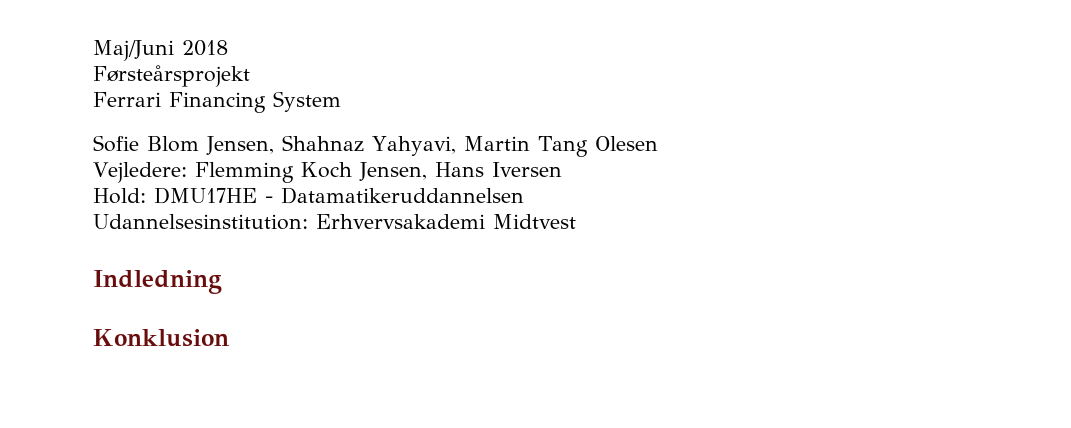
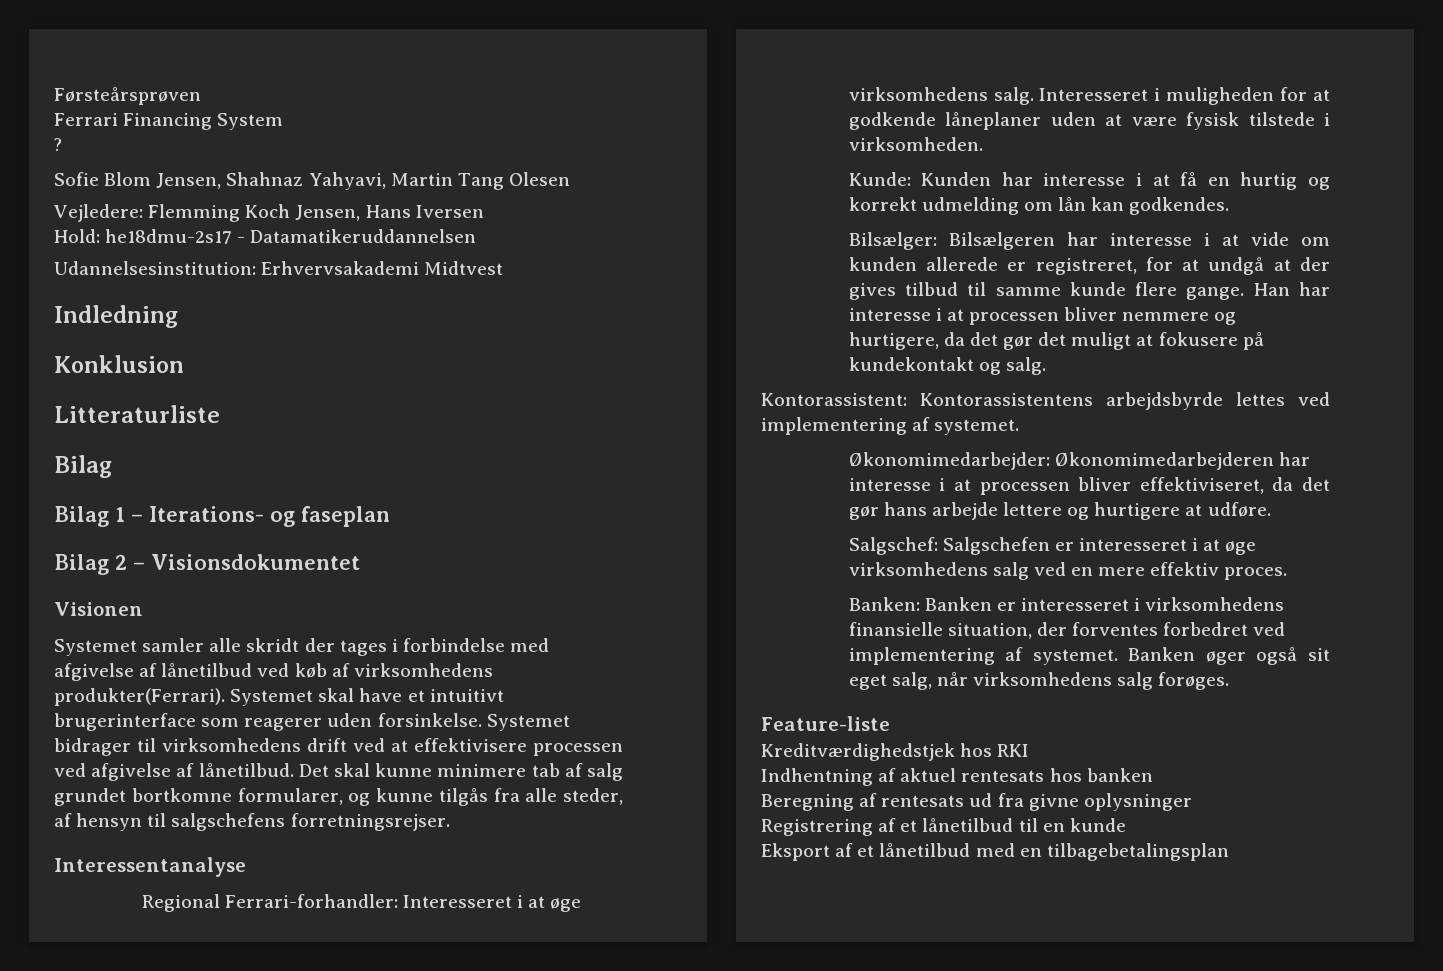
- Maj/Juni 2018
- Førsteårsprojekt
+ Førsteårsprøven
+ ?
- Hold: DMU17HE - Datamatikeruddannelsen
+ Hold: he18dmu-2s17 - Datamatikeruddannelsen
+ Litteraturliste
+ Bilag
+ Bilag 1 – Iterations- og faseplan
+ Bilag 2 – Visionsdokumentet
+ Visionen
+ Systemet samler alle skridt der tages i forbindelse med afgivelse af lånetilbud ved køb af virksomhedens produkter(Ferrari). Systemet skal have et intuitivt brugerinterface som reagerer uden forsinkelse. Systemet bidrager til virksomhedens drift ved at effektivisere processen ved afgivelse af lånetilbud. Det skal kunne minimere tab af salg grundet bortkomne formularer, og kunne tilgås fra alle steder, af hensyn til salgschefens forretningsrejser.
+ Interessentanalyse
+ Regional Ferrari-forhandler: Interesseret i at øge virksomhedens salg. Interesseret i muligheden for at godkende låneplaner uden at være fysisk tilstede i virksomheden.
+ Kunde: Kunden har interesse i at få en hurtig og korrekt udmelding om lån kan godkendes.
+ Bilsælger: Bilsælgeren har interesse i at vide om kunden allerede er registreret, for at undgå at der gives tilbud til samme kunde flere gange. Han har interesse i at processen bliver nemmere og hurtigere, da det gør det muligt at fokusere på kundekontakt og salg.
+ Kontorassistent: Kontorassistentens arbejdsbyrde lettes ved implementering af systemet.
+ Økonomimedarbejder: Økonomimedarbejderen har interesse i at processen bliver effektiviseret, da det gør hans arbejde lettere og hurtigere at udføre.
+ Salgschef: Salgschefen er interesseret i at øge virksomhedens salg ved en mere effektiv proces.
+ Banken: Banken er interesseret i virksomhedens finansielle situation, der forventes forbedret ved implementering af systemet. Banken øger også sit eget salg, når virksomhedens salg forøges.
+ Feature-liste
+ Kreditværdighedstjek hos RKI
+ Indhentning af aktuel rentesats hos banken
+ Beregning af rentesats ud fra givne oplysninger
+ Registrering af et lånetilbud til en kunde
+ Eksport af et lånetilbud med en tilbagebetalingsplan

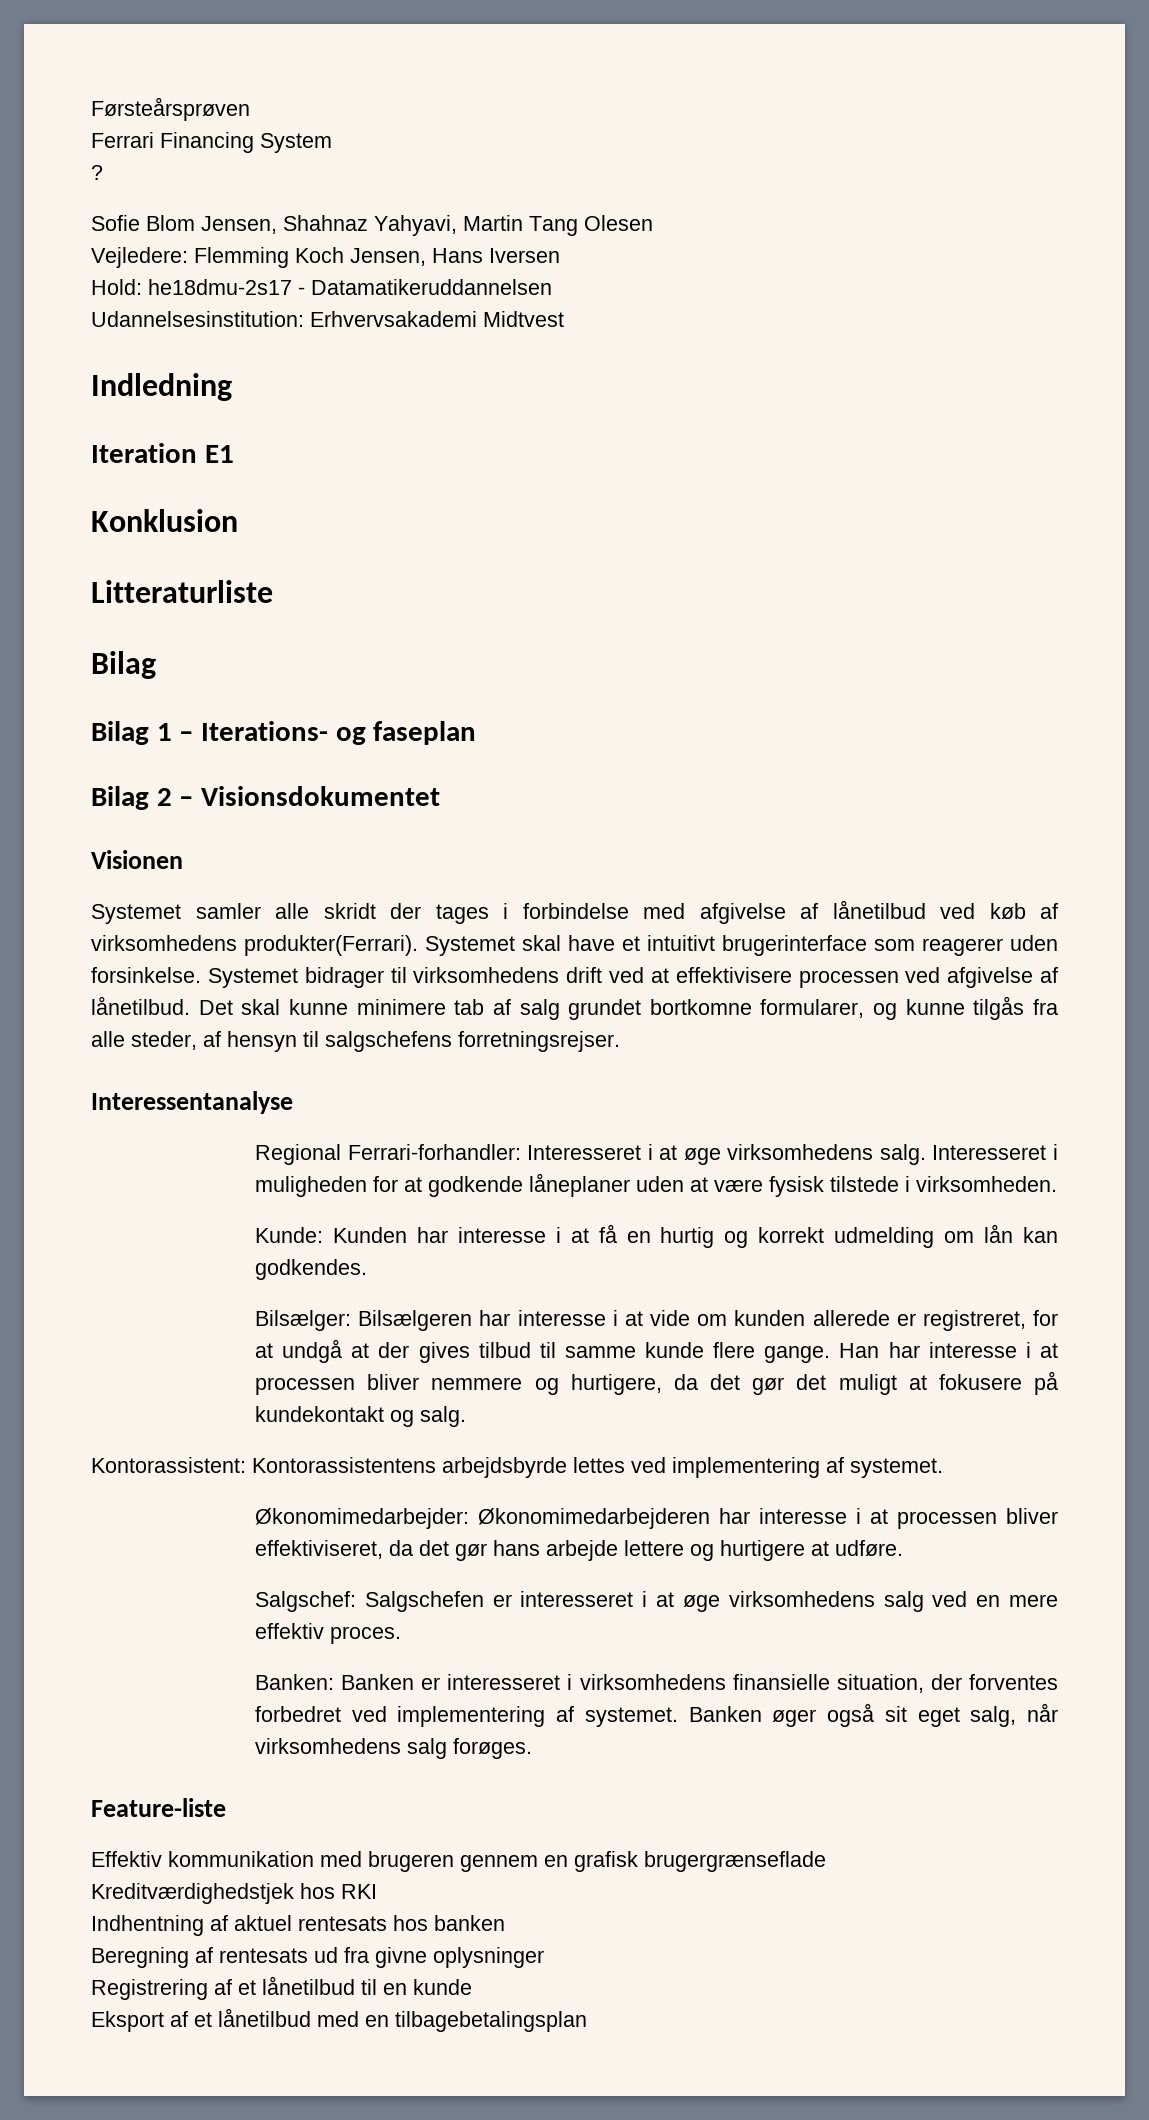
+ Iteration E1
+ Effektiv kommunikation med brugeren gennem en grafisk brugergrænseflade

